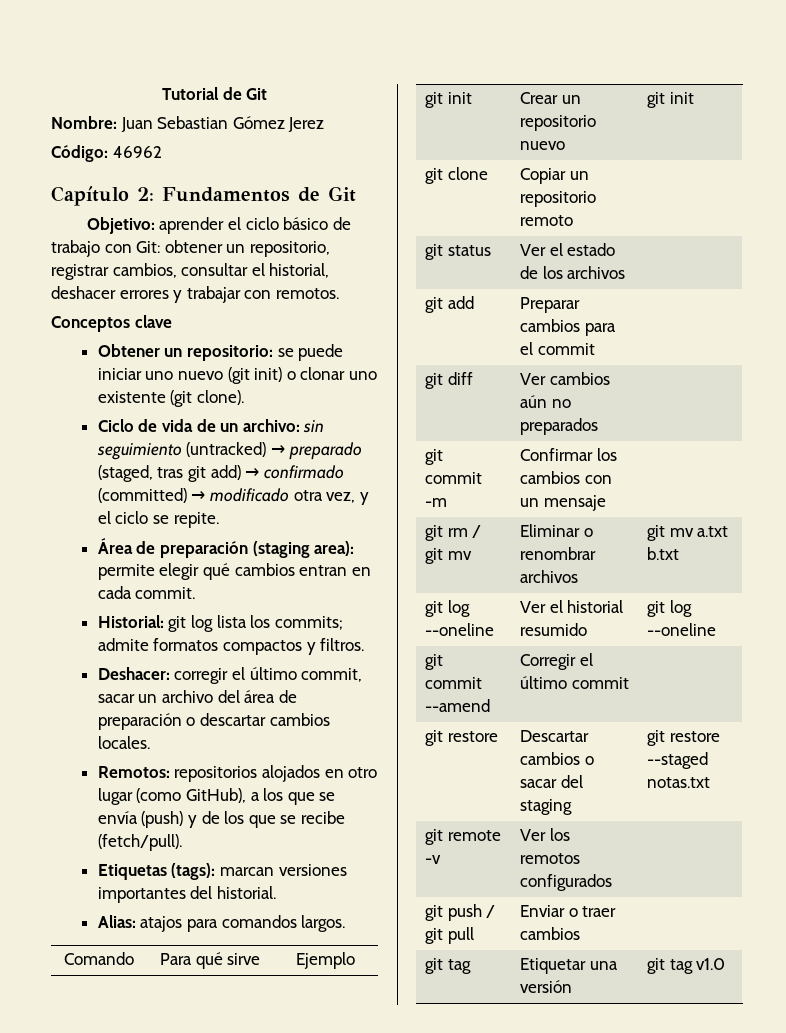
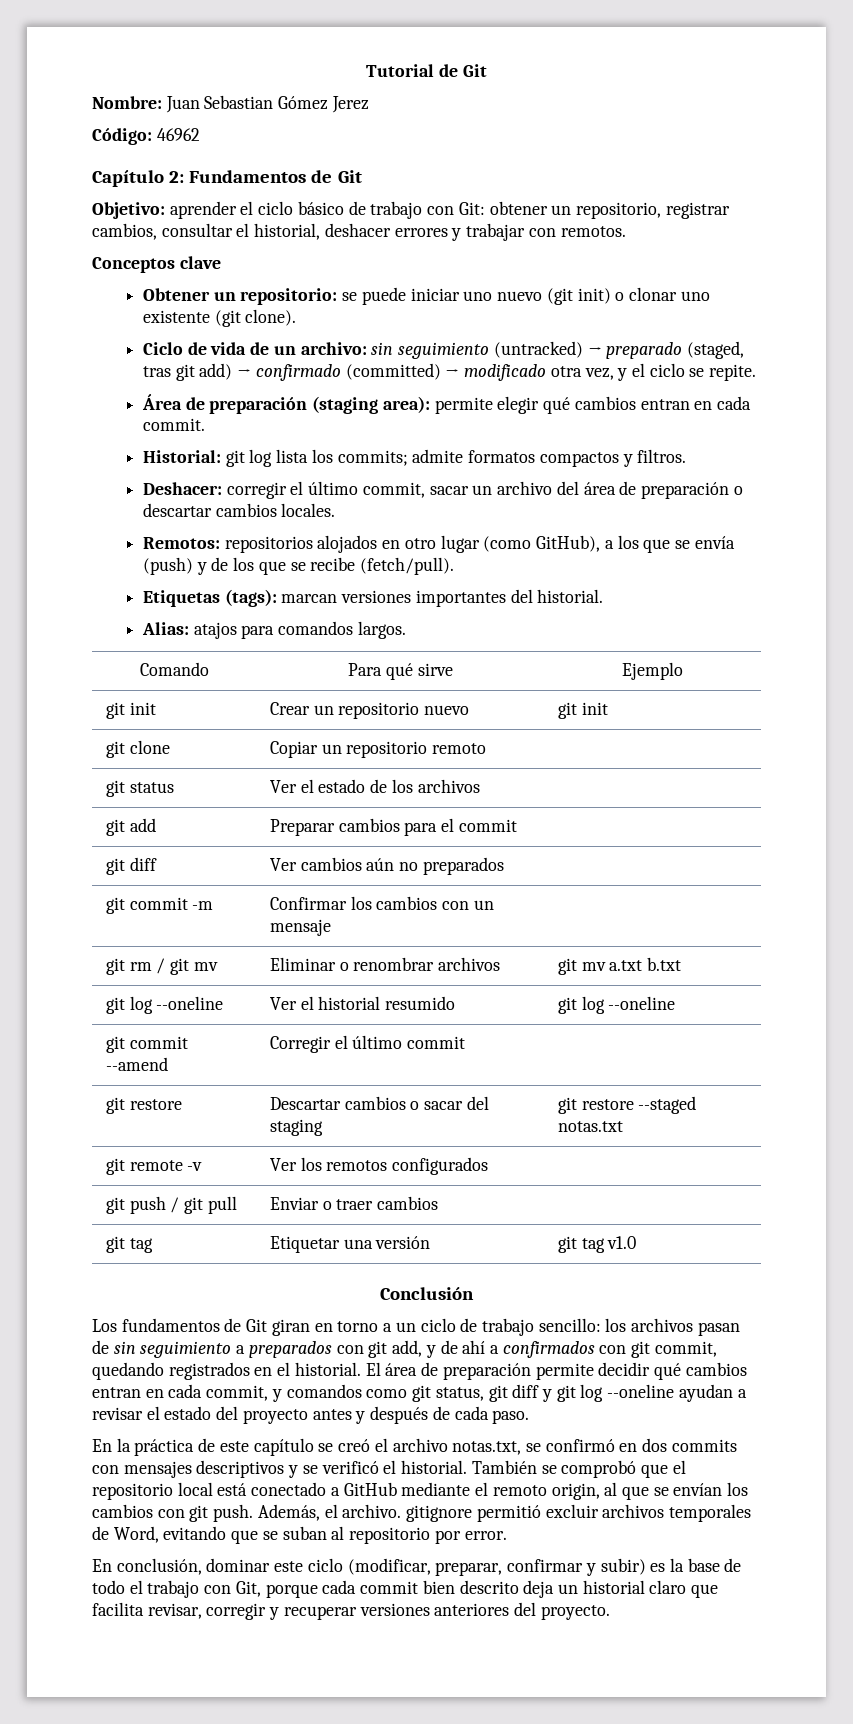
+ Conclusión
+ Los fundamentos de Git giran en torno a un ciclo de trabajo sencillo: los archivos pasan de sin seguimiento a preparados con git add, y de ahí a confirmados con git commit, quedando registrados en el historial. El área de preparación permite decidir qué cambios entran en cada commit, y comandos como git status, git diff y git log --oneline ayudan a revisar el estado del proyecto antes y después de cada paso.
+ En la práctica de este capítulo se creó el archivo notas.txt, se confirmó en dos commits con mensajes descriptivos y se verificó el historial. También se comprobó que el repositorio local está conectado a GitHub mediante el remoto origin, al que se envían los cambios con git push. Además, el archivo. gitignore permitió excluir archivos temporales de Word, evitando que se suban al repositorio por error.
+ En conclusión, dominar este ciclo (modificar, preparar, confirmar y subir) es la base de todo el trabajo con Git, porque cada commit bien descrito deja un historial claro que facilita revisar, corregir y recuperar versiones anteriores del proyecto.

